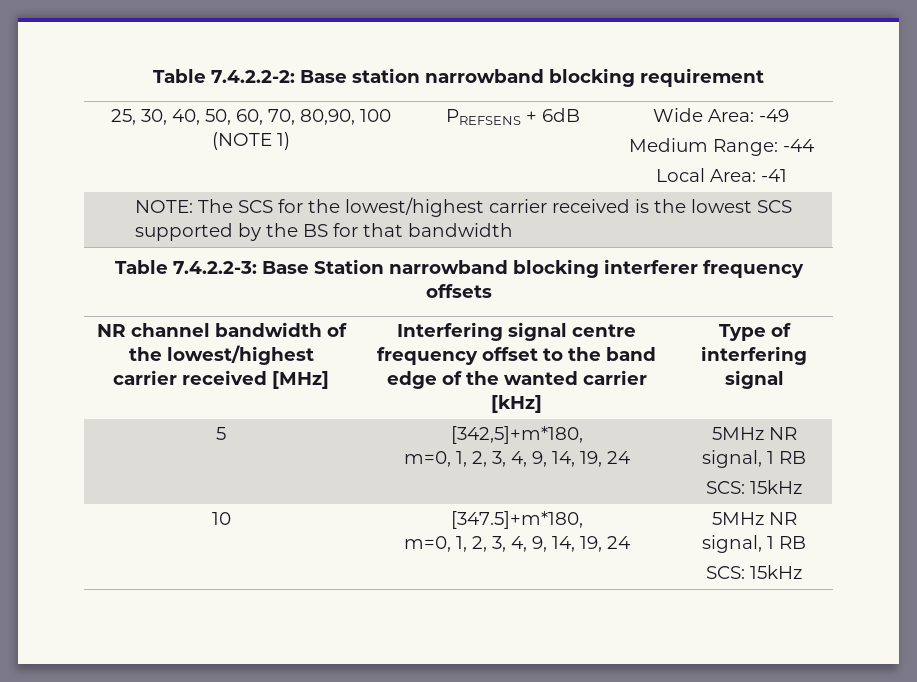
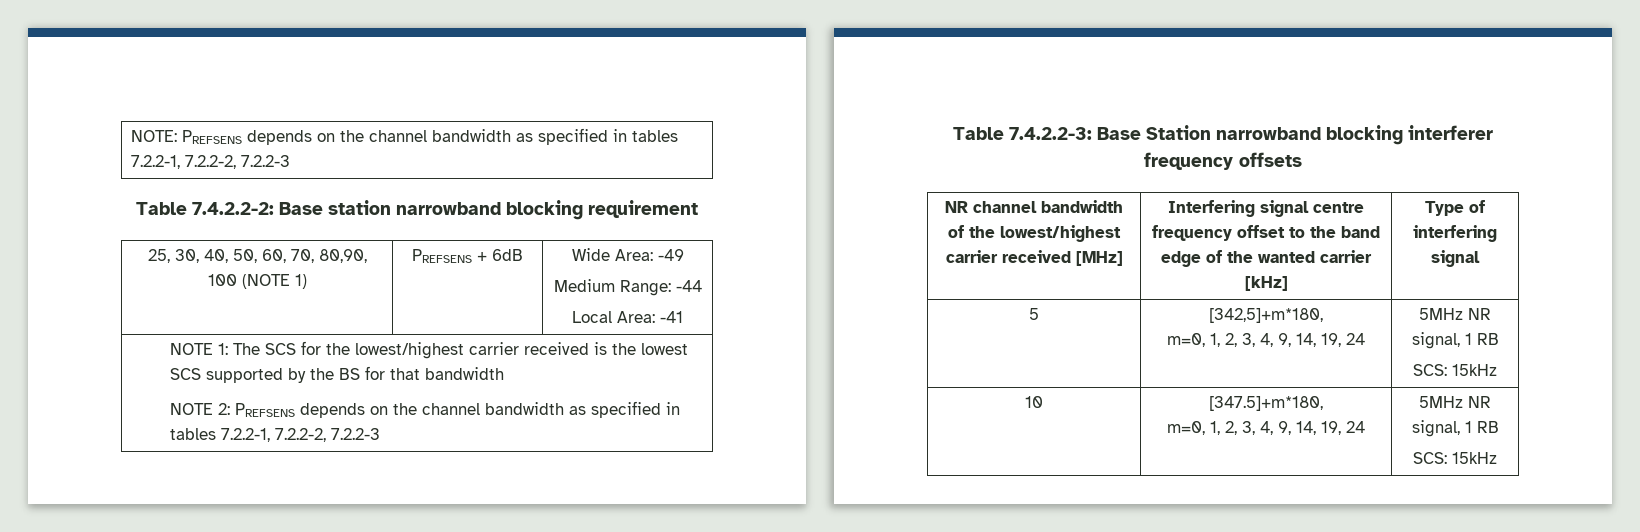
+ NOTE: PREFSENS depends on the channel bandwidth as specified in tables 7.2.2-1, 7.2.2-2, 7.2.2-3
- NOTE: The SCS for the lowest/highest carrier received is the lowest SCS supported by the BS for that bandwidth
+ NOTE 1: The SCS for the lowest/highest carrier received is the lowest SCS supported by the BS for that bandwidth
+ NOTE 2: PREFSENS depends on the channel bandwidth as specified in tables 7.2.2-1, 7.2.2-2, 7.2.2-3

